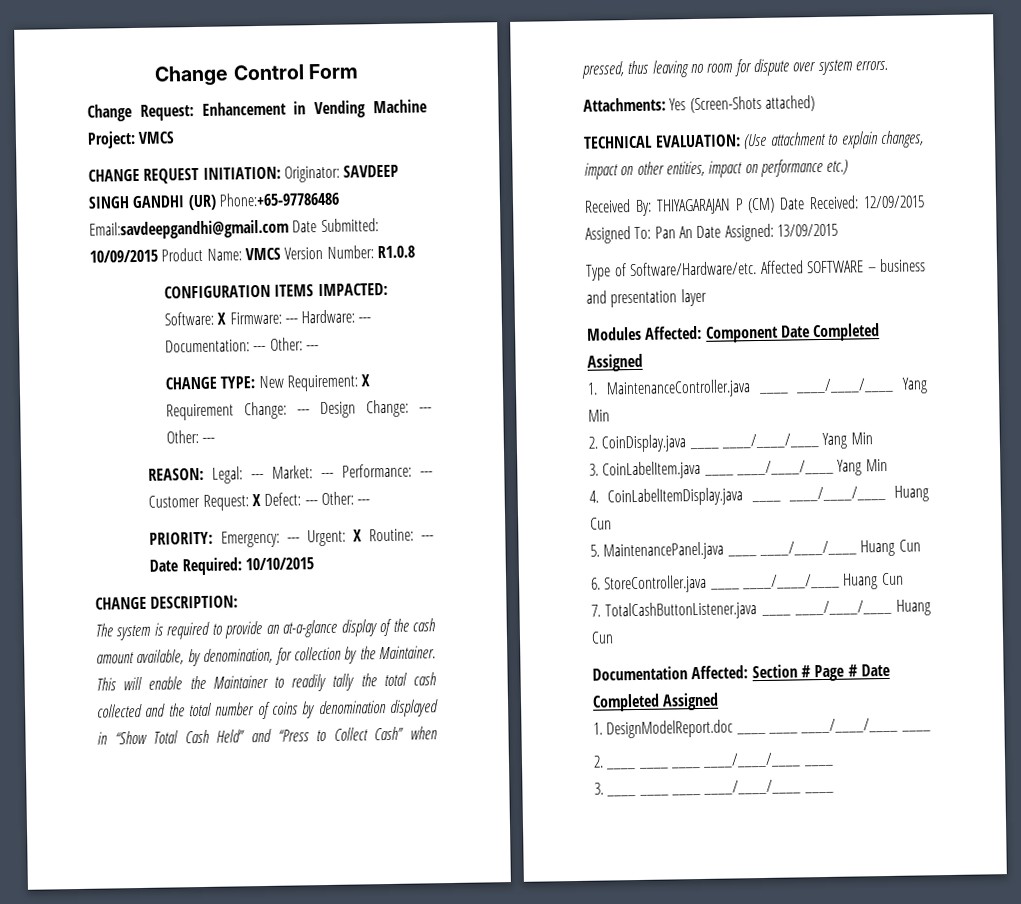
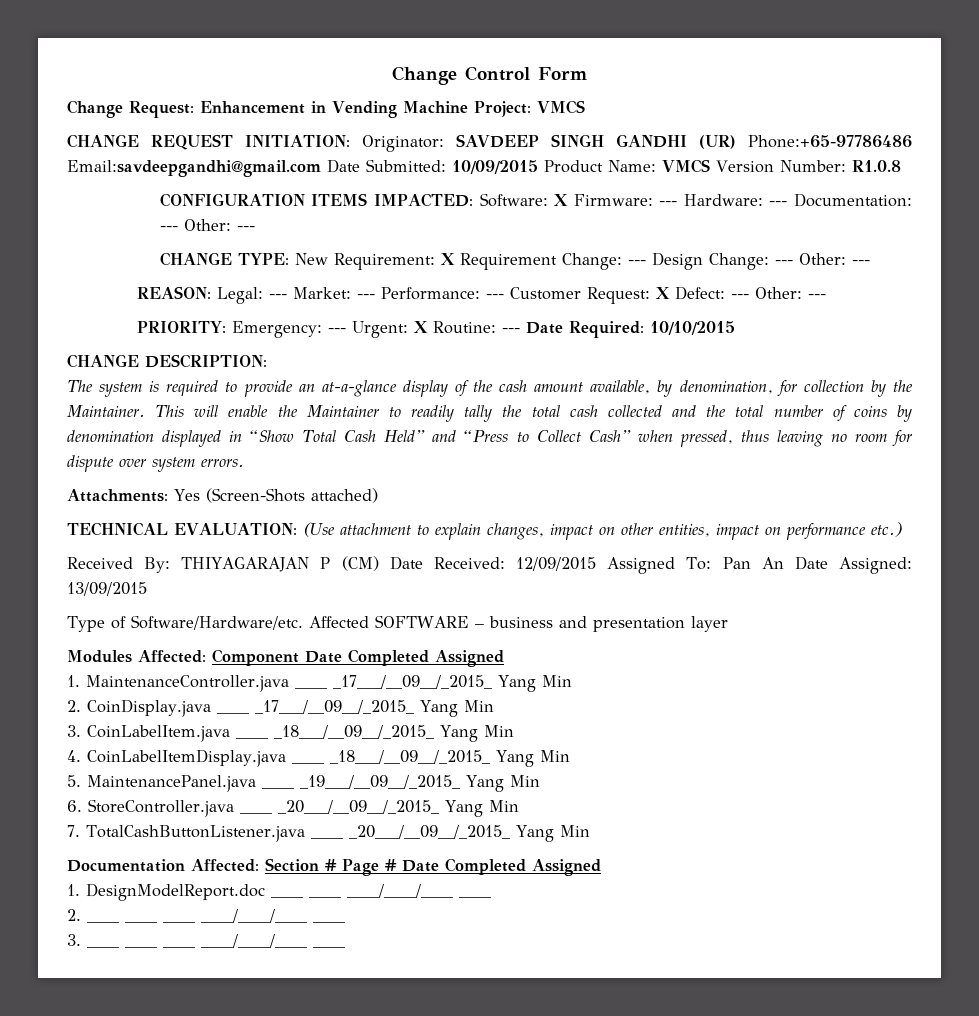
- 1. MaintenanceController.java ____ ____/____/____ Yang Min
+ 1. MaintenanceController.java ____ _17___/__09__/_2015_ Yang Min
- 2. CoinDisplay.java ____ ____/____/____ Yang Min
+ 2. CoinDisplay.java ____ _17___/__09__/_2015_ Yang Min
- 3. CoinLabelItem.java ____ ____/____/____ Yang Min
+ 3. CoinLabelItem.java ____ _18___/__09__/_2015_ Yang Min
- 4. CoinLabelItemDisplay.java ____ ____/____/____ Huang Cun
+ 4. CoinLabelItemDisplay.java ____ _18___/__09__/_2015_ Yang Min
- 5. MaintenancePanel.java ____ ____/____/____ Huang Cun
+ 5. MaintenancePanel.java ____ _19___/__09__/_2015_ Yang Min
- 6. StoreController.java ____ ____/____/____ Huang Cun
+ 6. StoreController.java ____ _20___/__09__/_2015_ Yang Min
- 7. TotalCashButtonListener.java ____ ____/____/____ Huang Cun
+ 7. TotalCashButtonListener.java ____ _20___/__09__/_2015_ Yang Min

